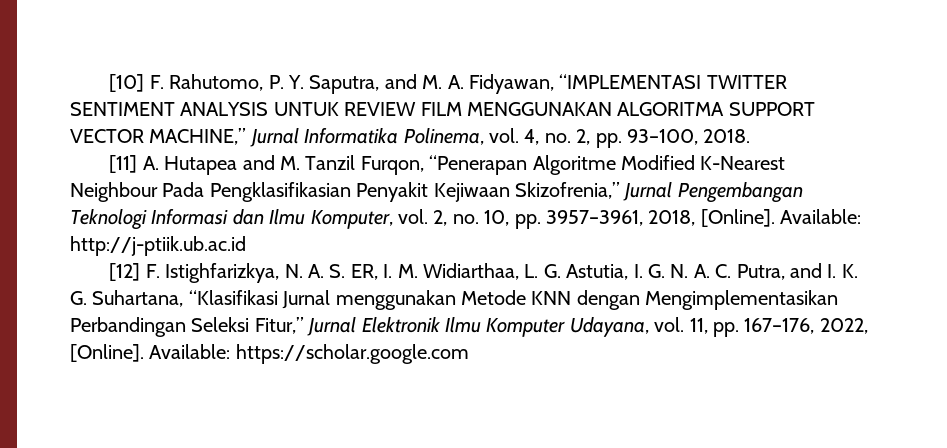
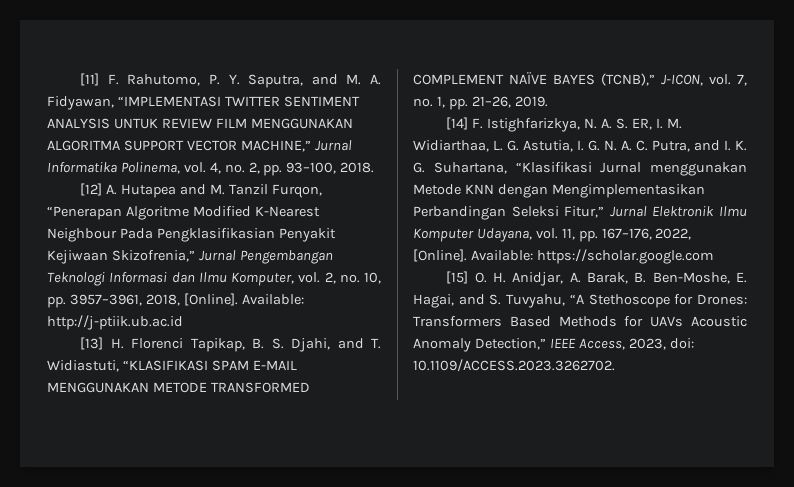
- [10] F. Rahutomo, P. Y. Saputra, and M. A. Fidyawan, “IMPLEMENTASI TWITTER SENTIMENT ANALYSIS UNTUK REVIEW FILM MENGGUNAKAN ALGORITMA SUPPORT VECTOR MACHINE,” Jurnal Informatika Polinema, vol. 4, no. 2, pp. 93–100, 2018.
+ [11] F. Rahutomo, P. Y. Saputra, and M. A. Fidyawan, “IMPLEMENTASI TWITTER SENTIMENT ANALYSIS UNTUK REVIEW FILM MENGGUNAKAN ALGORITMA SUPPORT VECTOR MACHINE,” Jurnal Informatika Polinema, vol. 4, no. 2, pp. 93–100, 2018.
- [11] A. Hutapea and M. Tanzil Furqon, “Penerapan Algoritme Modified K-Nearest Neighbour Pada Pengklasifikasian Penyakit Kejiwaan Skizofrenia,” Jurnal Pengembangan Teknologi Informasi dan Ilmu Komputer, vol. 2, no. 10, pp. 3957–3961, 2018, [Online].
+ [12] A. Hutapea and M. Tanzil Furqon, “Penerapan Algoritme Modified K-Nearest Neighbour Pada Pengklasifikasian Penyakit Kejiwaan Skizofrenia,” Jurnal Pengembangan Teknologi Informasi dan Ilmu Komputer, vol. 2, no. 10, pp. 3957–3961, 2018, [Online].
- [12] F. Istighfarizkya, N. A. S. ER, I. M. Widiarthaa, L. G. Astutia, I. G. N. A. C. Putra, and I. K. G. Suhartana, “Klasifikasi Jurnal menggunakan Metode KNN dengan Mengimplementasikan Perbandingan Seleksi Fitur,” Jurnal Elektronik Ilmu Komputer Udayana, vol. 11, pp. 167–176, 2022, [Online].
+ [13] H. Florenci Tapikap, B. S. Djahi, and T. Widiastuti, “KLASIFIKASI SPAM E-MAIL MENGGUNAKAN METODE TRANSFORMED COMPLEMENT NAÏVE BAYES (TCNB),” J-ICON, vol. 7, no. 1, pp. 21–26, 2019.
+ [14] F. Istighfarizkya, N. A. S. ER, I. M. Widiarthaa, L. G. Astutia, I. G. N. A. C. Putra, and I. K. G. Suhartana, “Klasifikasi Jurnal menggunakan Metode KNN dengan Mengimplementasikan Perbandingan Seleksi Fitur,” Jurnal Elektronik Ilmu Komputer Udayana, vol. 11, pp. 167–176, 2022, [Online].
+ [15] O. H. Anidjar, A. Barak, B. Ben-Moshe, E. Hagai, and S. Tuvyahu, “A Stethoscope for Drones: Transformers Based Methods for UAVs Acoustic Anomaly Detection,” IEEE Access, 2023, doi: 10.1109/ACCESS.2023.3262702.

